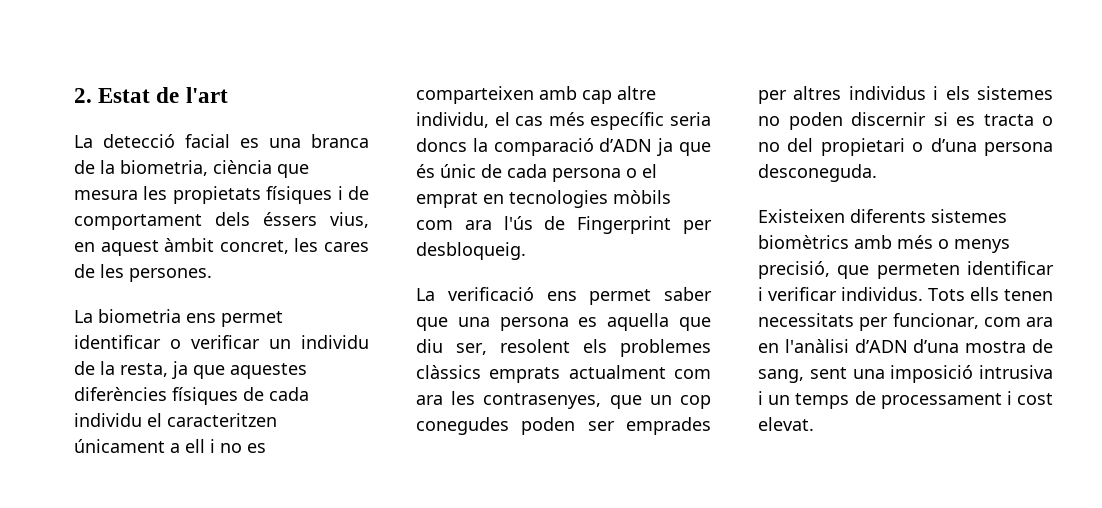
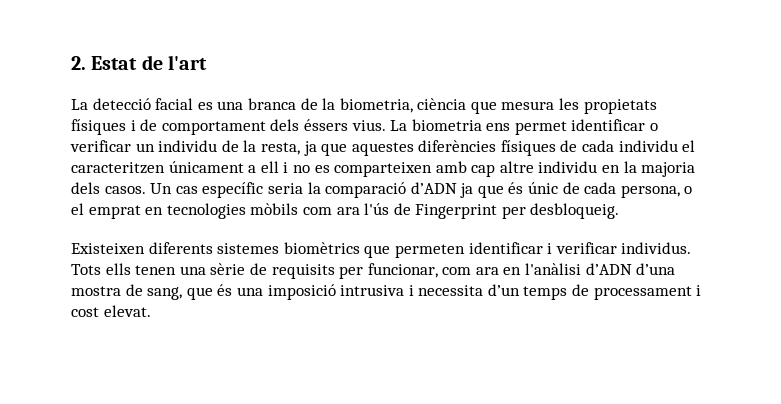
- La detecció facial es una branca de la biometria, ciència que mesura les propietats físiques i de comportament dels éssers vius, en aquest àmbit concret, les cares de les persones.
- La biometria ens permet identificar o verificar un individu de la resta, ja que aquestes diferències físiques de cada individu el caracteritzen únicament a ell i no es comparteixen amb cap altre individu, el cas més específic seria doncs la comparació d’ADN ja que és únic de cada persona o el emprat en tecnologies mòbils com ara l'ús de Fingerprint per desbloqueig.
+ La detecció facial es una branca de la biometria, ciència que mesura les propietats físiques i de comportament dels éssers vius. La biometria ens permet identificar o verificar un individu de la resta, ja que aquestes diferències físiques de cada individu el caracteritzen únicament a ell i no es comparteixen amb cap altre individu en la majoria dels casos. Un cas específic seria la comparació d’ADN ja que és únic de cada persona, o el emprat en tecnologies mòbils com ara l'ús de Fingerprint per desbloqueig.
- La verificació ens permet saber que una persona es aquella que diu ser, resolent els problemes clàssics emprats actualment com ara les contrasenyes, que un cop conegudes poden ser emprades per altres individus i els sistemes no poden discernir si es tracta o no del propietari o d’una persona desconeguda.
- Existeixen diferents sistemes biomètrics amb més o menys precisió, que permeten identificar i verificar individus.
+ Existeixen diferents sistemes biomètrics que permeten identificar i verificar individus.
- Tots ells tenen necessitats per funcionar, com ara en l'anàlisi d’ADN d’una mostra de sang, sent una imposició intrusiva i un temps de processament i cost elevat.
+ Tots ells tenen una sèrie de requisits per funcionar, com ara en l'anàlisi d’ADN d’una mostra de sang, que és una imposició intrusiva i necessita d’un temps de processament i cost elevat.

